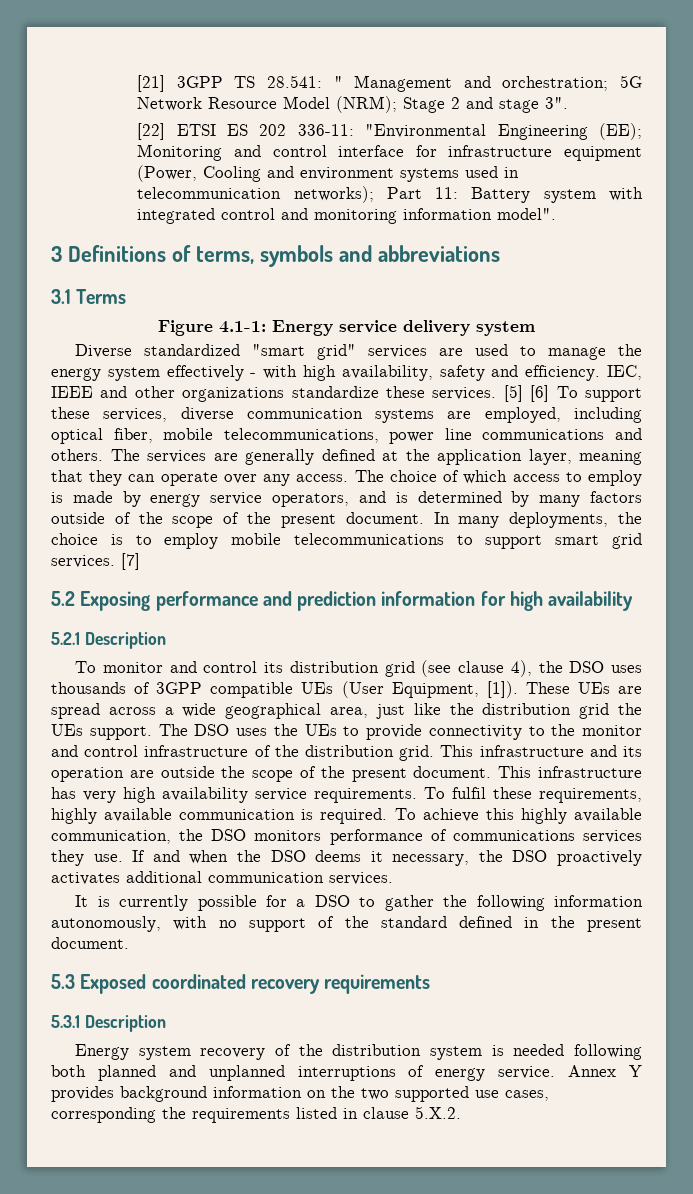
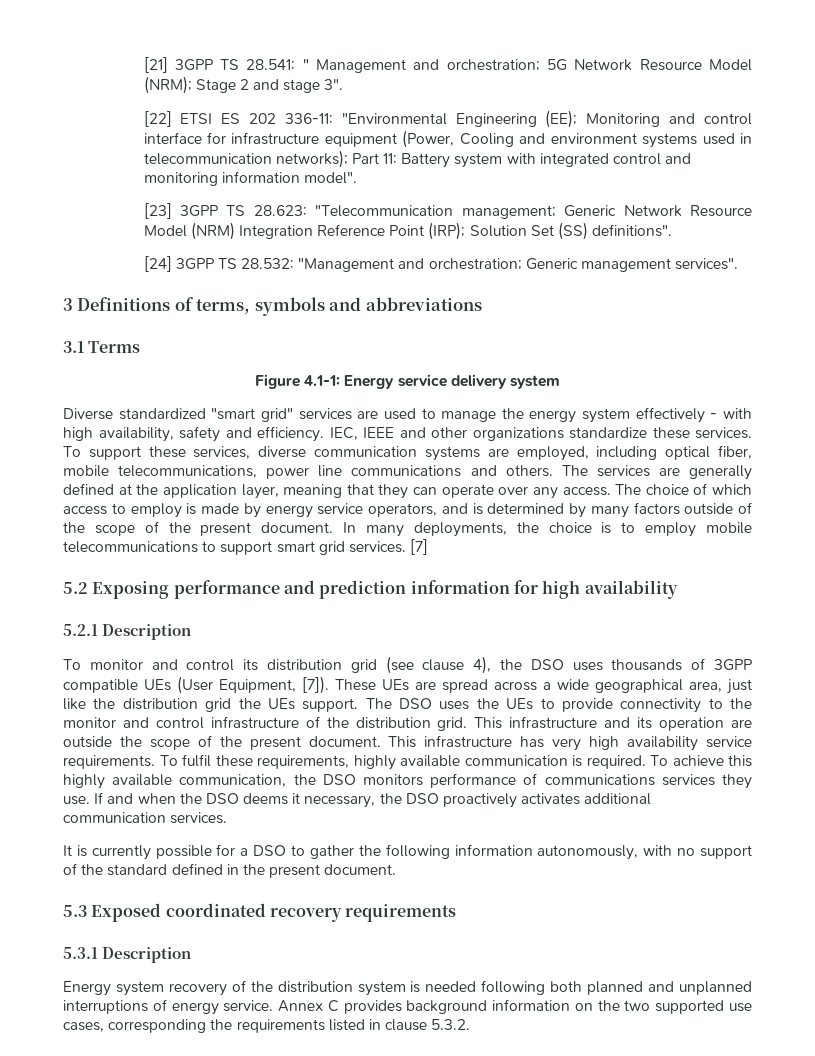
+ [23] 3GPP TS 28.623: "Telecommunication management; Generic Network Resource Model (NRM) Integration Reference Point (IRP); Solution Set (SS) definitions".
+ [24] 3GPP TS 28.532: "Management and orchestration; Generic management services".
- [5] [6] To support these services, diverse communication systems are employed, including optical fiber, mobile telecommunications, power line communications and others.
+ To support these services, diverse communication systems are employed, including optical fiber, mobile telecommunications, power line communications and others.
- To monitor and control its distribution grid (see clause 4), the DSO uses thousands of 3GPP compatible UEs (User Equipment, [1]).
+ To monitor and control its distribution grid (see clause 4), the DSO uses thousands of 3GPP compatible UEs (User Equipment, [7]).
- Annex Y provides background information on the two supported use cases, corresponding the requirements listed in clause 5.X.2.
+ Annex C provides background information on the two supported use cases, corresponding the requirements listed in clause 5.3.2.

